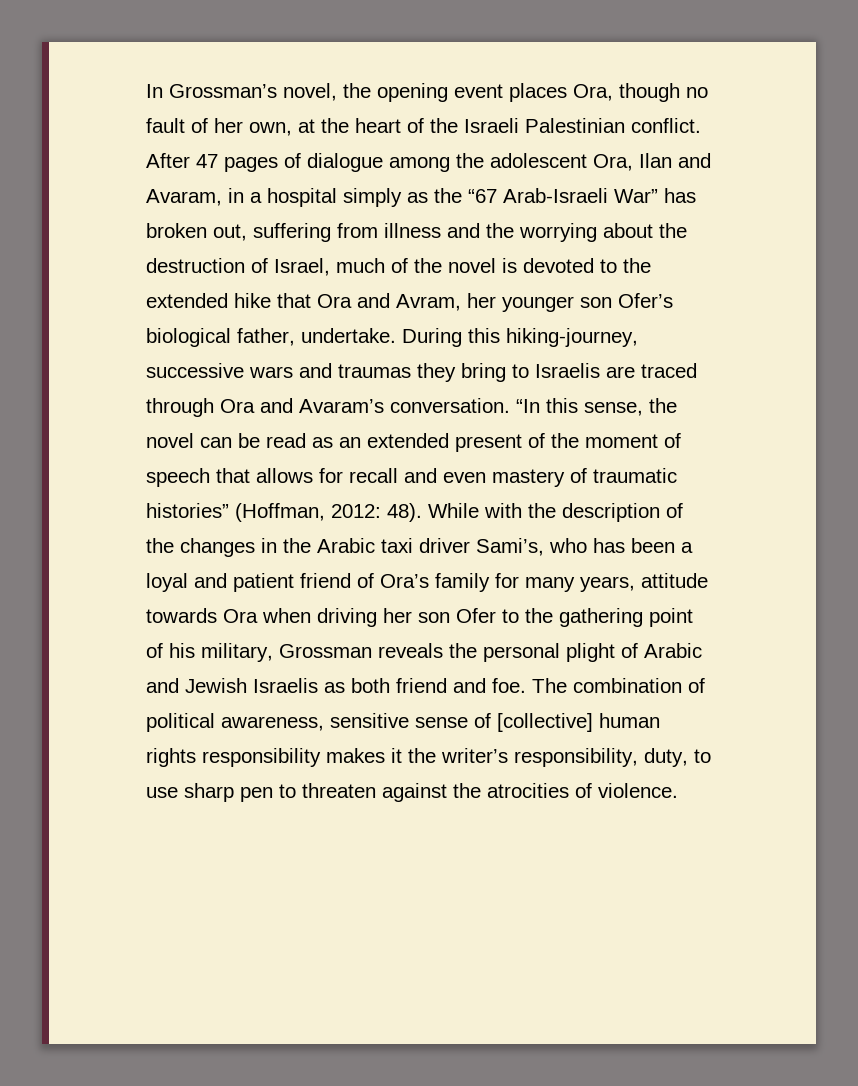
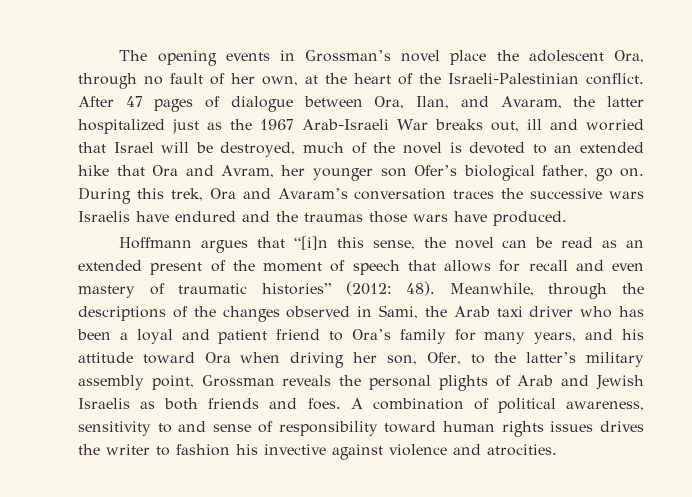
- In Grossman’s novel, the opening event places Ora, though no fault of her own, at the heart of the Israeli Palestinian conflict.
+ The opening events in Grossman’s novel place the adolescent Ora, through no fault of her own, at the heart of the Israeli-Palestinian conflict.
- After 47 pages of dialogue among the adolescent Ora, Ilan and Avaram, in a hospital simply as the “67 Arab-Israeli War” has broken out, suffering from illness and the worrying about the destruction of Israel, much of the novel is devoted to the extended hike that Ora and Avram, her younger son Ofer’s biological father, undertake. During this hiking-journey, successive wars and traumas they bring to Israelis are traced through Ora and Avaram’s conversation. “In this sense, the novel can be read as an extended present of the moment of speech that allows for recall and even mastery of traumatic histories” (Hoffman, 2012: 48). While with the description of the changes in the Arabic taxi driver Sami’s, who has been a loyal and patient friend of Ora’s family for many years, attitude towards Ora when driving her son Ofer to the gathering point of his military, Grossman reveals the personal plight of Arabic and Jewish Israelis as both friend and foe. The combination of political awareness, sensitive sense of [collective] human rights responsibility makes it the writer’s responsibility, duty, to use sharp pen to threaten against the atrocities of violence.
+ After 47 pages of dialogue between Ora, Ilan, and Avaram, the latter hospitalized just as the 1967 Arab-Israeli War breaks out, ill and worried that Israel will be destroyed, much of the novel is devoted to an extended hike that Ora and Avram, her younger son Ofer’s biological father, go on. During this trek, Ora and Avaram’s conversation traces the successive wars Israelis have endured and the traumas those wars have produced.
+ Hoffmann argues that “[i]n this sense, the novel can be read as an extended present of the moment of speech that allows for recall and even mastery of traumatic histories” (2012: 48). Meanwhile, through the descriptions of the changes observed in Sami, the Arab taxi driver who has been a loyal and patient friend to Ora’s family for many years, and his attitude toward Ora when driving her son, Ofer, to the latter’s military assembly point, Grossman reveals the personal plights of Arab and Jewish Israelis as both friends and foes. A combination of political awareness, sensitivity to and sense of responsibility toward human rights issues drives the writer to fashion his invective against violence and atrocities.

